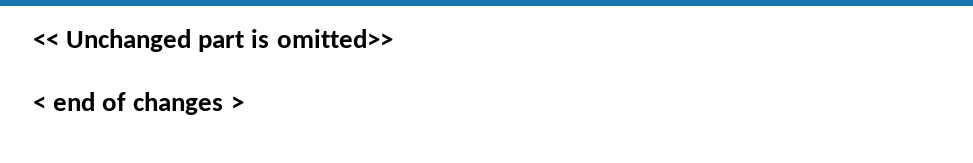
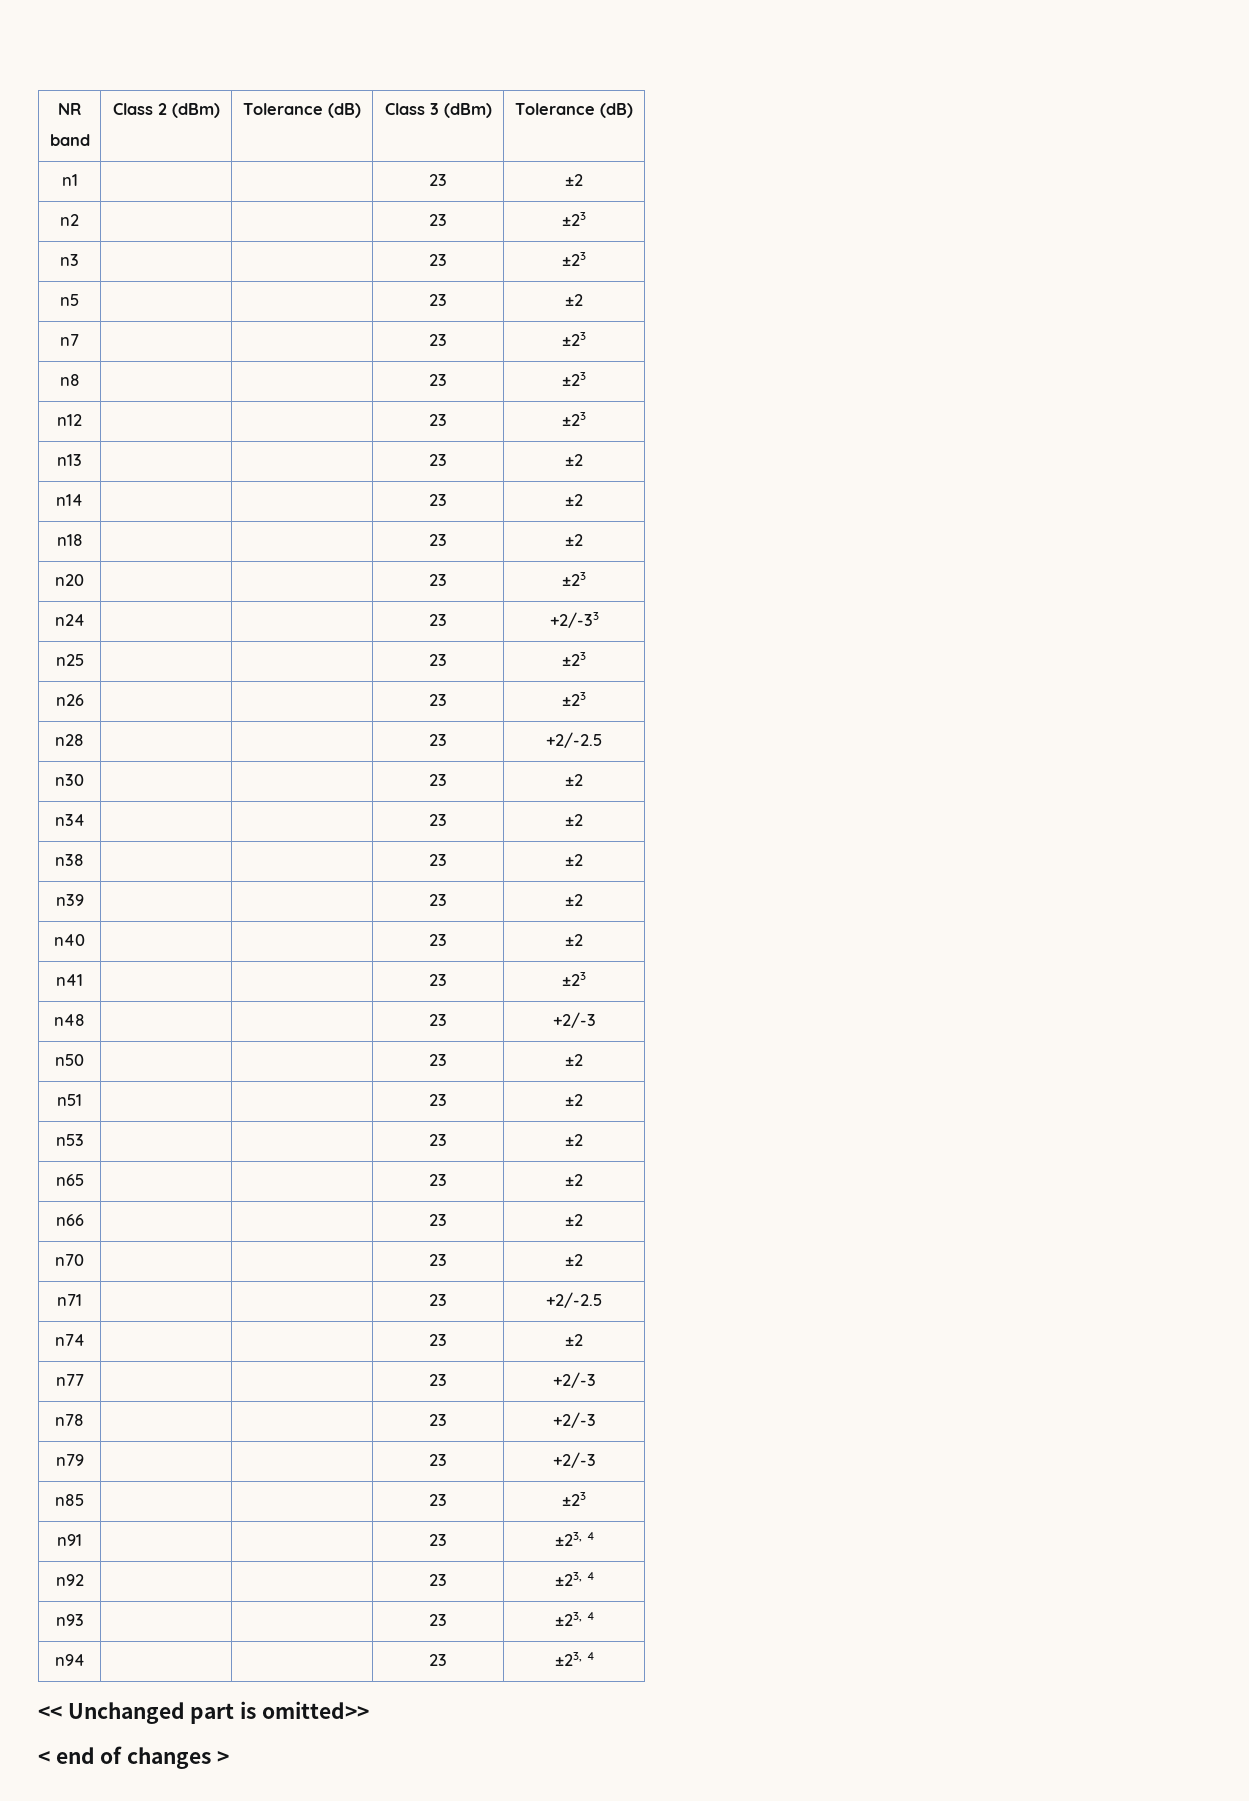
+ NR
+ band | Class 2 (dBm) | Tolerance (dB) | Class 3 (dBm) | Tolerance (dB)
+ n1 | | | 23 | ±2
+ n2 | | | 23 | ±23
+ n3 | | | 23 | ±23
+ n5 | | | 23 | ±2
+ n7 | | | 23 | ±23
+ n8 | | | 23 | ±23
+ n12 | | | 23 | ±23
+ n13 | | | 23 | ±2
+ n14 | | | 23 | ±2
+ n18 | | | 23 | ±2
+ n20 | | | 23 | ±23
+ n24 | | | 23 | +2/-33
+ n25 | | | 23 | ±23
+ n26 | | | 23 | ±23
+ n28 | | | 23 | +2/-2.5
+ n30 | | | 23 | ±2
+ n34 | | | 23 | ±2
+ n38 | | | 23 | ±2
+ n39 | | | 23 | ±2
+ n40 | | | 23 | ±2
+ n41 | | | 23 | ±23
+ n48 | | | 23 | +2/-3
+ n50 | | | 23 | ±2
+ n51 | | | 23 | ±2
+ n53 | | | 23 | ±2
+ n65 | | | 23 | ±2
+ n66 | | | 23 | ±2
+ n70 | | | 23 | ±2
+ n71 | | | 23 | +2/-2.5
+ n74 | | | 23 | ±2
+ n77 | | | 23 | +2/-3
+ n78 | | | 23 | +2/-3
+ n79 | | | 23 | +2/-3
+ n85 | | | 23 | ±23
+ n91 | | | 23 | ±23, 4
+ n92 | | | 23 | ±23, 4
+ n93 | | | 23 | ±23, 4
+ n94 | | | 23 | ±23, 4

